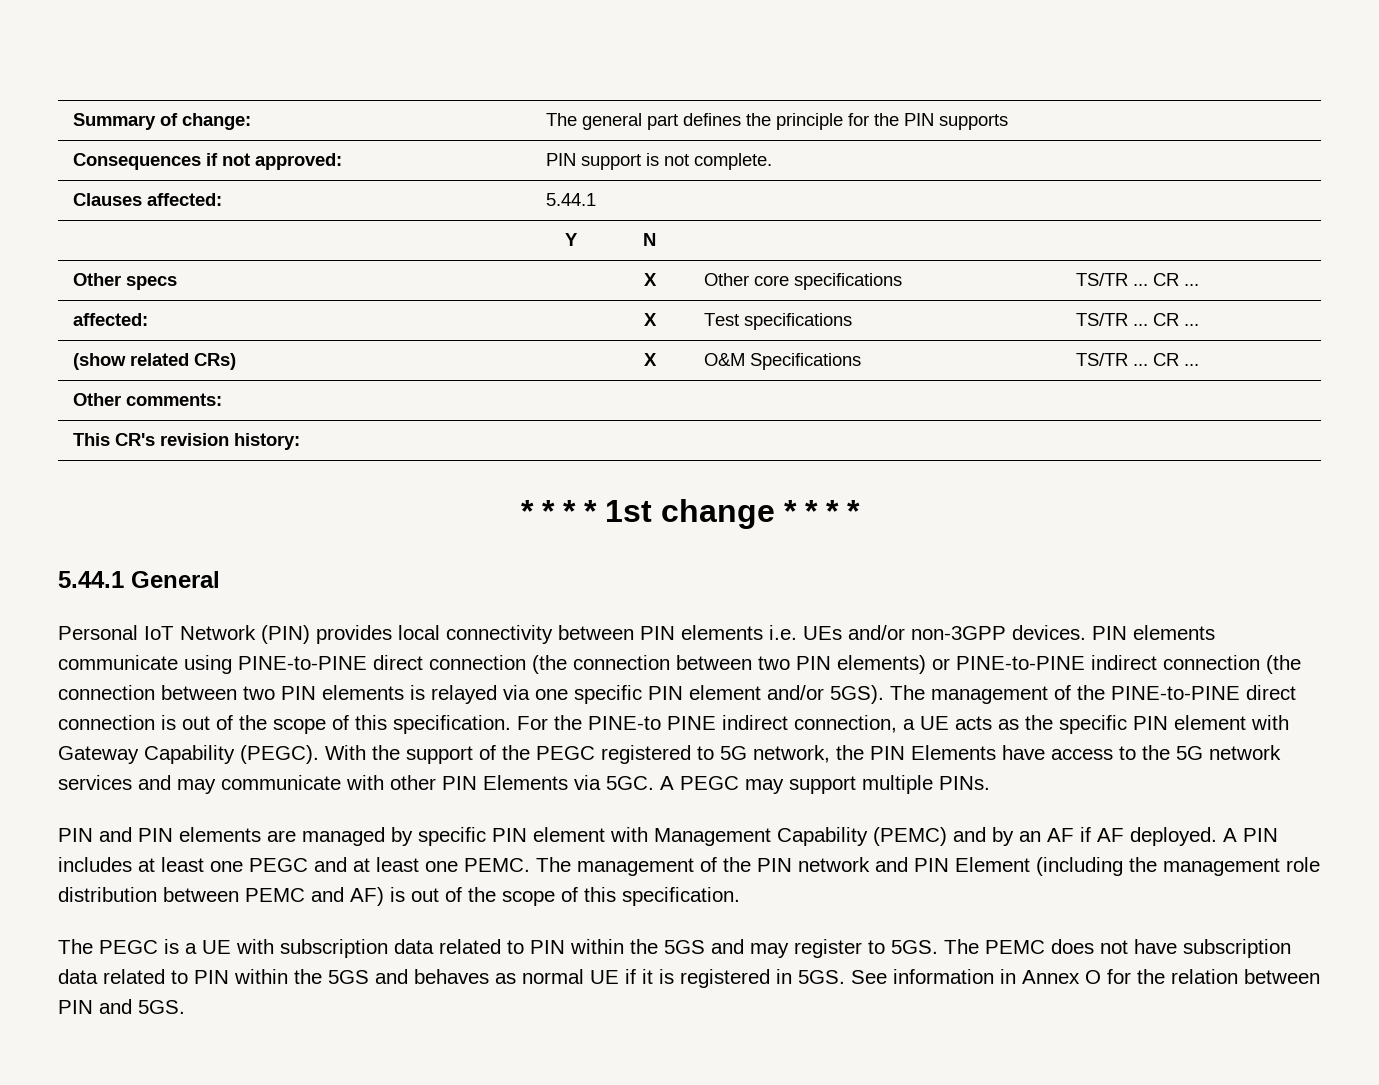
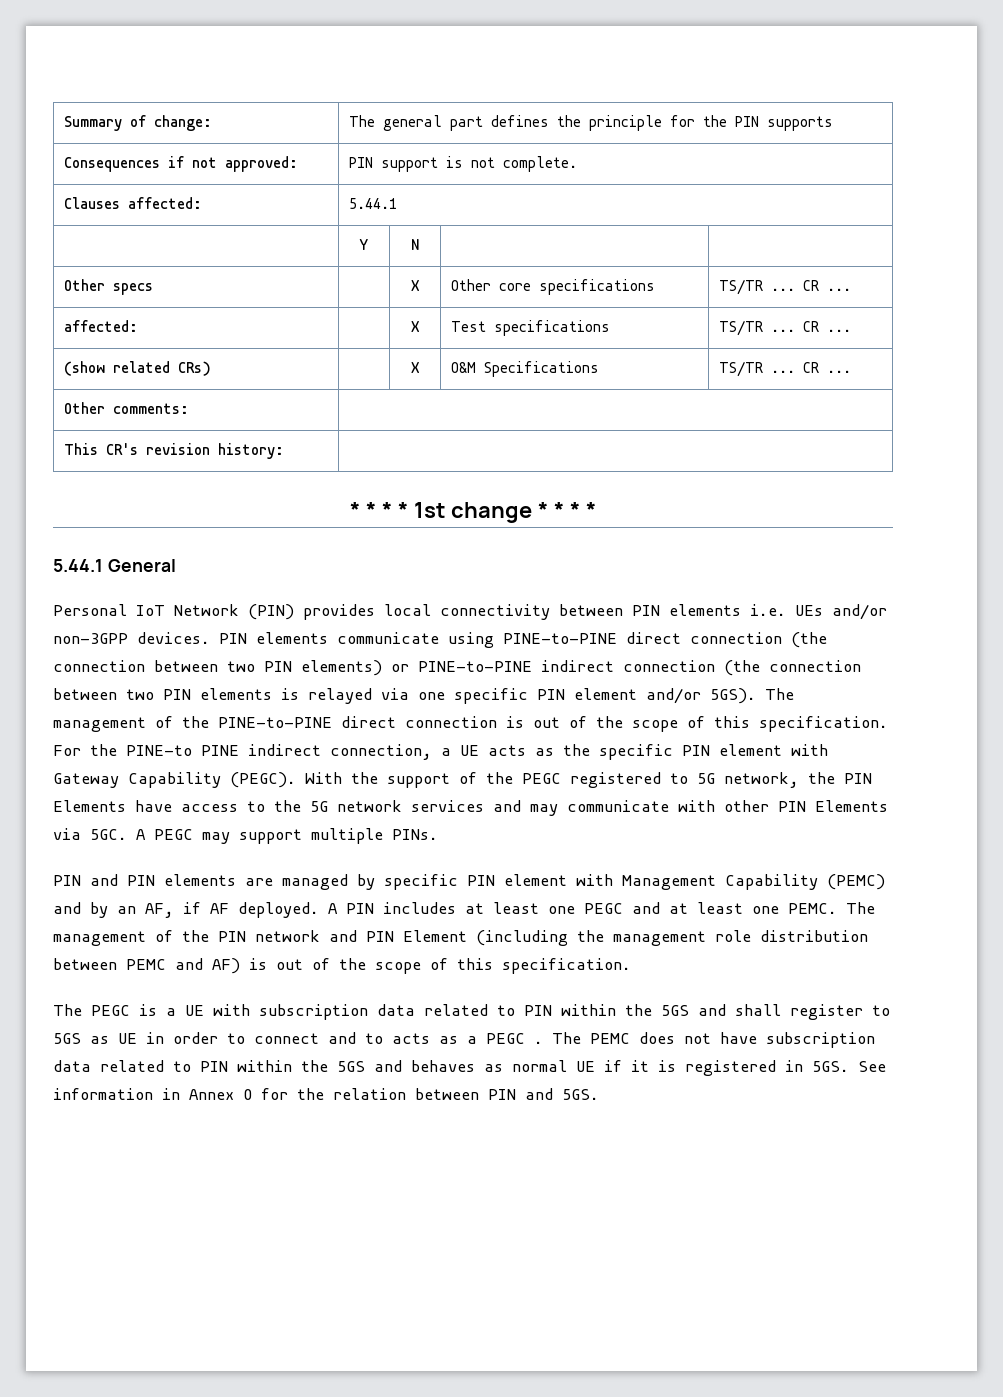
- PIN and PIN elements are managed by specific PIN element with Management Capability (PEMC) and by an AF if AF deployed.
+ PIN and PIN elements are managed by specific PIN element with Management Capability (PEMC) and by an AF, if AF deployed.
- The PEGC is a UE with subscription data related to PIN within the 5GS and may register to 5GS.
+ The PEGC is a UE with subscription data related to PIN within the 5GS and shall register to 5GS as UE in order to connect and to acts as a PEGC .

